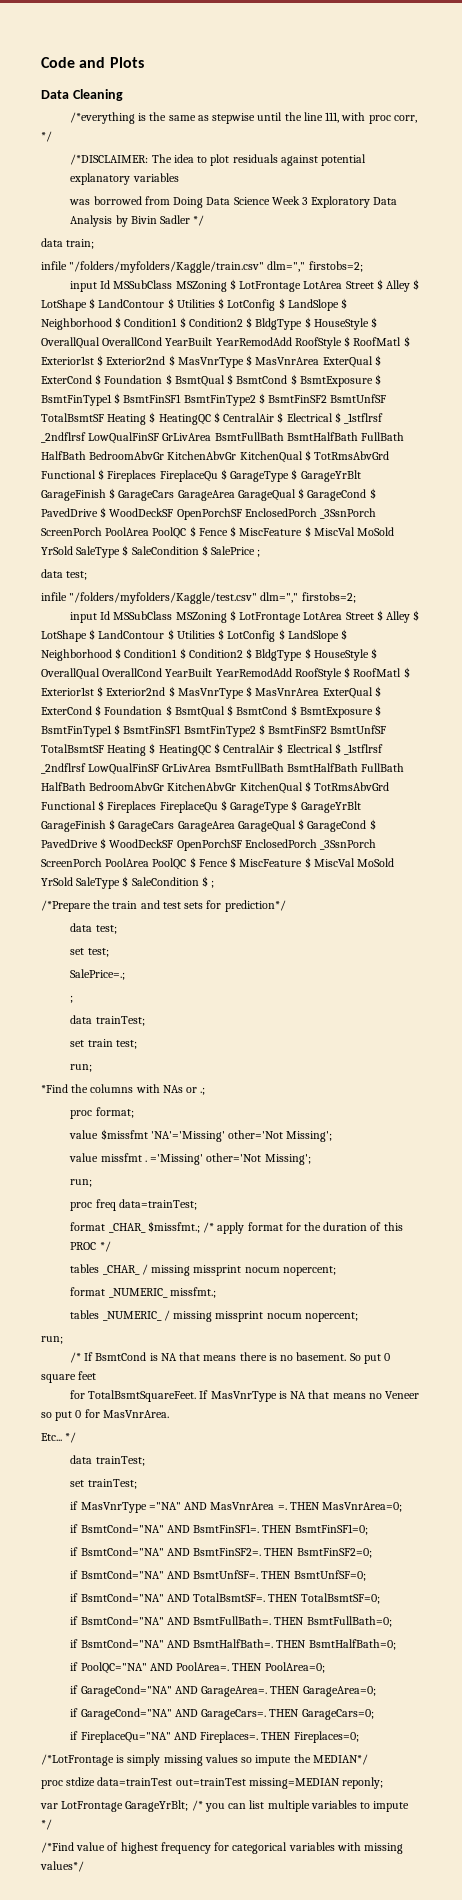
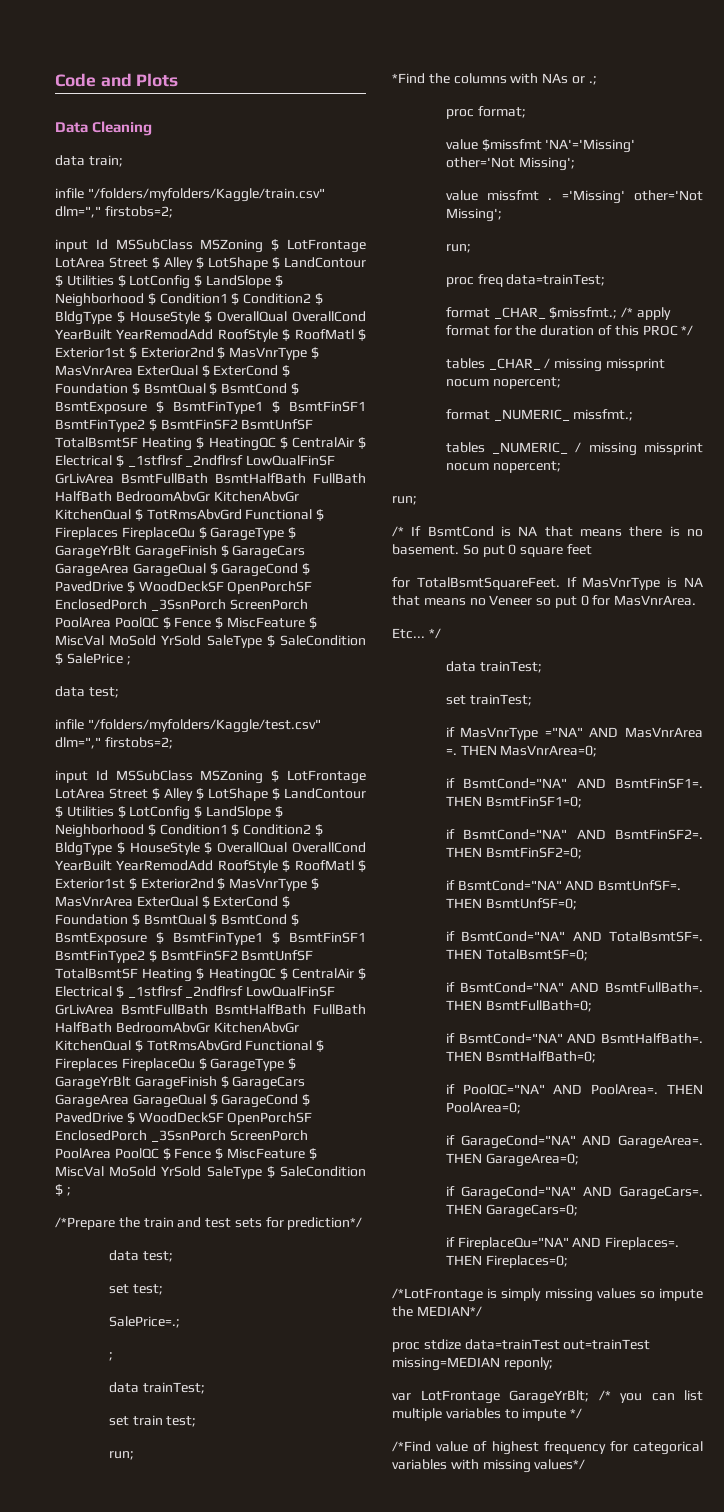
- /*everything is the same as stepwise until the line 111, with proc corr, */
- /*DISCLAIMER: The idea to plot residuals against potential explanatory variables
- was borrowed from Doing Data Science Week 3 Exploratory Data Analysis by Bivin Sadler */

